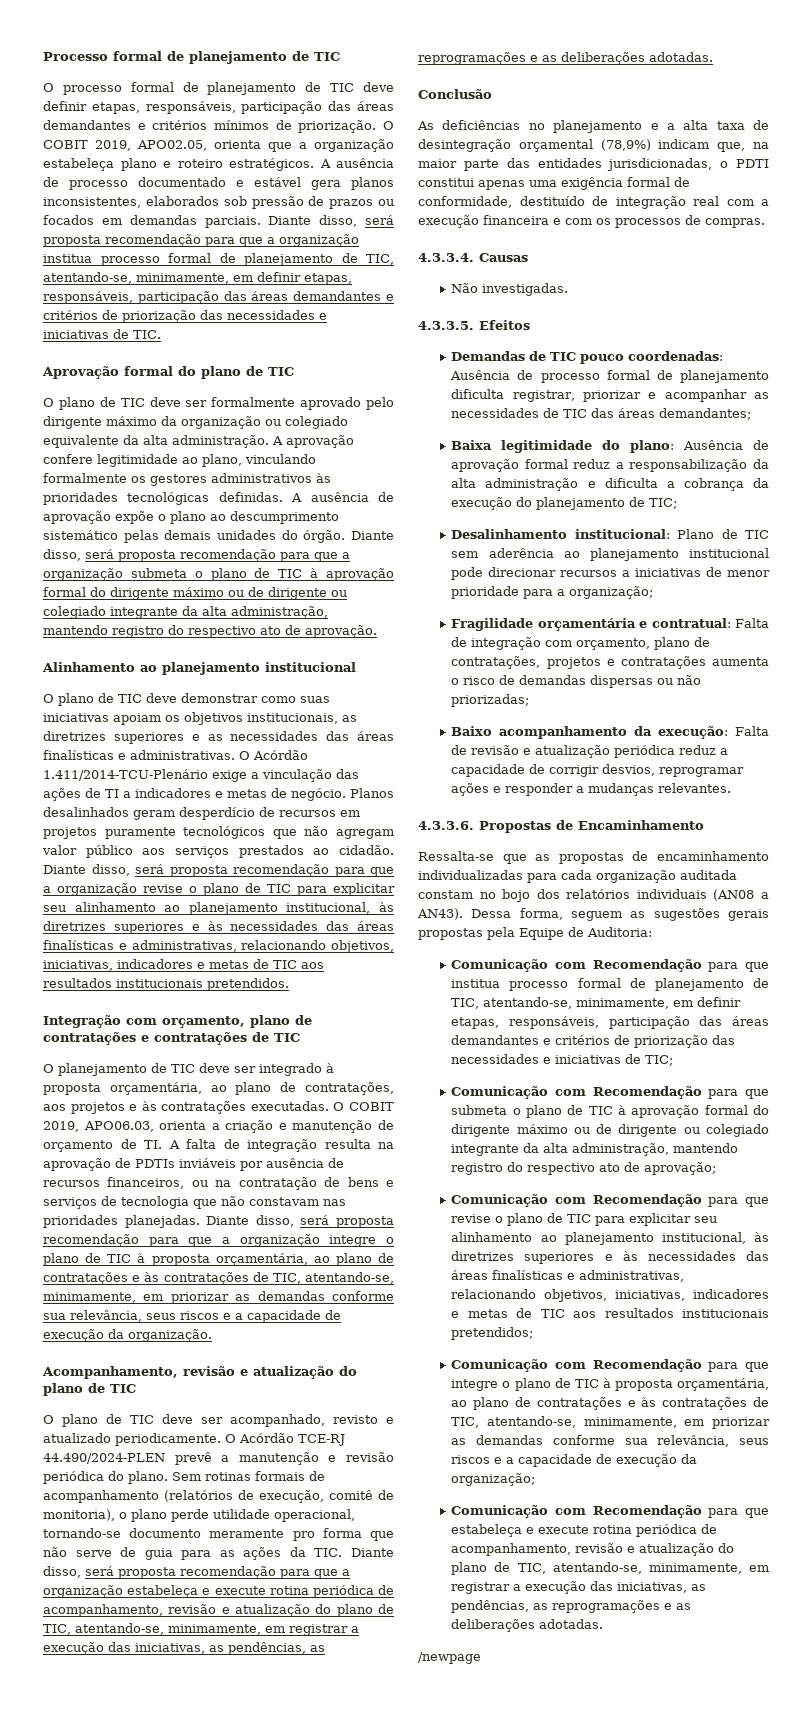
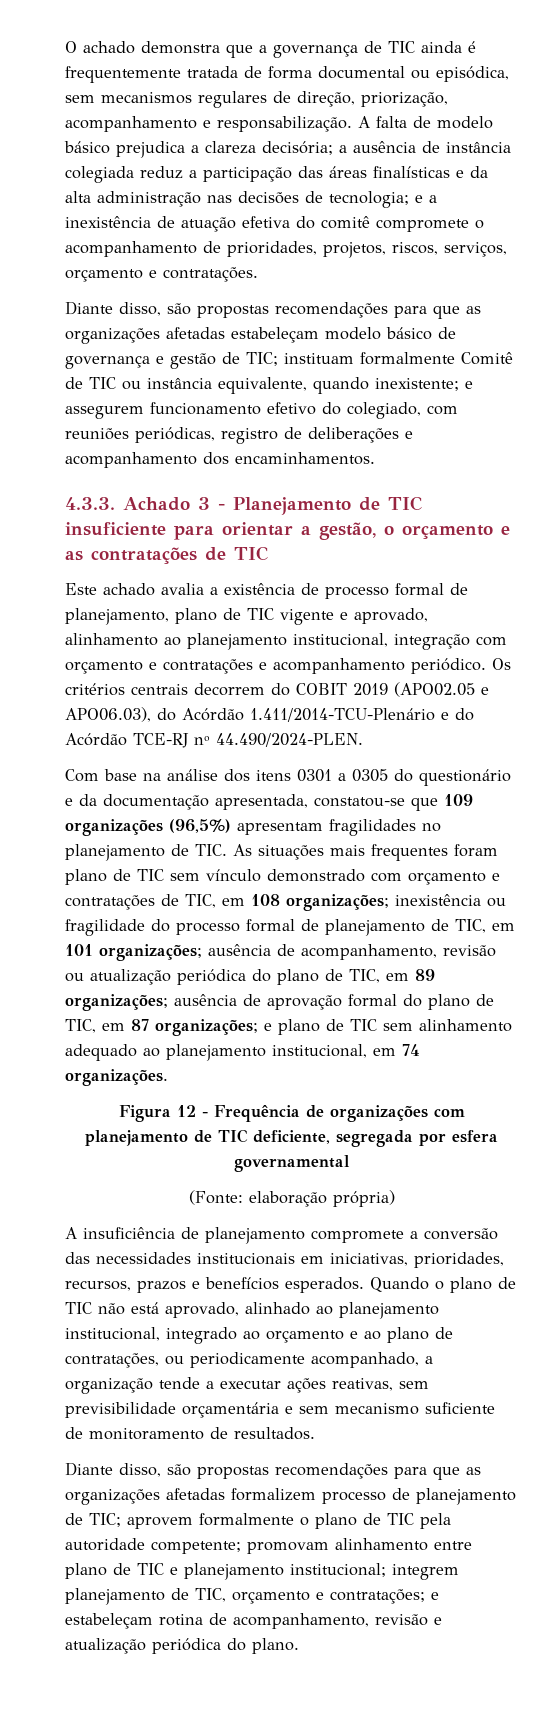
- Processo formal de planejamento de TIC
- O processo formal de planejamento de TIC deve definir etapas, responsáveis, participação das áreas demandantes e critérios mínimos de priorização. O COBIT 2019, APO02.05, orienta que a organização estabeleça plano e roteiro estratégicos. A ausência de processo documentado e estável gera planos inconsistentes, elaborados sob pressão de prazos ou focados em demandas parciais. Diante disso, será proposta recomendação para que a organização institua processo formal de planejamento de TIC, atentando-se, minimamente, em definir etapas, responsáveis, participação das áreas demandantes e critérios de priorização das necessidades e iniciativas de TIC.
- Aprovação formal do plano de TIC
- O plano de TIC deve ser formalmente aprovado pelo dirigente máximo da organização ou colegiado equivalente da alta administração. A aprovação confere legitimidade ao plano, vinculando formalmente os gestores administrativos às prioridades tecnológicas definidas. A ausência de aprovação expõe o plano ao descumprimento sistemático pelas demais unidades do órgão. Diante disso, será proposta recomendação para que a organização submeta o plano de TIC à aprovação formal do dirigente máximo ou de dirigente ou colegiado integrante da alta administração, mantendo registro do respectivo ato de aprovação.
- Alinhamento ao planejamento institucional
- O plano de TIC deve demonstrar como suas iniciativas apoiam os objetivos institucionais, as diretrizes superiores e as necessidades das áreas finalísticas e administrativas. O Acórdão 1.411/2014-TCU-Plenário exige a vinculação das ações de TI a indicadores e metas de negócio. Planos desalinhados geram desperdício de recursos em projetos puramente tecnológicos que não agregam valor público aos serviços prestados ao cidadão. Diante disso, será proposta recomendação para que a organização revise o plano de TIC para explicitar seu alinhamento ao planejamento institucional, às diretrizes superiores e às necessidades das áreas finalísticas e administrativas, relacionando objetivos, iniciativas, indicadores e metas de TIC aos resultados institucionais pretendidos.
- Integração com orçamento, plano de contratações e contratações de TIC
- O planejamento de TIC deve ser integrado à proposta orçamentária, ao plano de contratações, aos projetos e às contratações executadas. O COBIT 2019, APO06.03, orienta a criação e manutenção de orçamento de TI. A falta de integração resulta na aprovação de PDTIs inviáveis por ausência de recursos financeiros, ou na contratação de bens e serviços de tecnologia que não constavam nas prioridades planejadas. Diante disso, será proposta recomendação para que a organização integre o plano de TIC à proposta orçamentária, ao plano de contratações e às contratações de TIC, atentando-se, minimamente, em priorizar as demandas conforme sua relevância, seus riscos e a capacidade de execução da organização.
- Acompanhamento, revisão e atualização do plano de TIC
- O plano de TIC deve ser acompanhado, revisto e atualizado periodicamente. O Acórdão TCE-RJ 44.490/2024-PLEN prevê a manutenção e revisão periódica do plano. Sem rotinas formais de acompanhamento (relatórios de execução, comitê de monitoria), o plano perde utilidade operacional, tornando-se documento meramente pro forma que não serve de guia para as ações da TIC. Diante disso, será proposta recomendação para que a organização estabeleça e execute rotina periódica de acompanhamento, revisão e atualização do plano de TIC, atentando-se, minimamente, em registrar a execução das iniciativas, as pendências, as reprogramações e as deliberações adotadas.
- Conclusão
- As deficiências no planejamento e a alta taxa de desintegração orçamental (78,9%) indicam que, na maior parte das entidades jurisdicionadas, o PDTI constitui apenas uma exigência formal de conformidade, destituído de integração real com a execução financeira e com os processos de compras.
- 4.3.3.4. Causas
- Não investigadas.
- 4.3.3.5. Efeitos
- Demandas de TIC pouco coordenadas: Ausência de processo formal de planejamento dificulta registrar, priorizar e acompanhar as necessidades de TIC das áreas demandantes;
- Baixa legitimidade do plano: Ausência de aprovação formal reduz a responsabilização da alta administração e dificulta a cobrança da execução do planejamento de TIC;
- Desalinhamento institucional: Plano de TIC sem aderência ao planejamento institucional pode direcionar recursos a iniciativas de menor prioridade para a organização;
- Fragilidade orçamentária e contratual: Falta de integração com orçamento, plano de contratações, projetos e contratações aumenta o risco de demandas dispersas ou não priorizadas;
- Baixo acompanhamento da execução: Falta de revisão e atualização periódica reduz a capacidade de corrigir desvios, reprogramar ações e responder a mudanças relevantes.
- 4.3.3.6. Propostas de Encaminhamento
- Ressalta-se que as propostas de encaminhamento individualizadas para cada organização auditada constam no bojo dos relatórios individuais (AN08 a AN43). Dessa forma, seguem as sugestões gerais propostas pela Equipe de Auditoria:
- Comunicação com Recomendação para que institua processo formal de planejamento de TIC, atentando-se, minimamente, em definir etapas, responsáveis, participação das áreas demandantes e critérios de priorização das necessidades e iniciativas de TIC;
- Comunicação com Recomendação para que submeta o plano de TIC à aprovação formal do dirigente máximo ou de dirigente ou colegiado integrante da alta administração, mantendo registro do respectivo ato de aprovação;
- Comunicação com Recomendação para que revise o plano de TIC para explicitar seu alinhamento ao planejamento institucional, às diretrizes superiores e às necessidades das áreas finalísticas e administrativas, relacionando objetivos, iniciativas, indicadores e metas de TIC aos resultados institucionais pretendidos;
- Comunicação com Recomendação para que integre o plano de TIC à proposta orçamentária, ao plano de contratações e às contratações de TIC, atentando-se, minimamente, em priorizar as demandas conforme sua relevância, seus riscos e a capacidade de execução da organização;
- Comunicação com Recomendação para que estabeleça e execute rotina periódica de acompanhamento, revisão e atualização do plano de TIC, atentando-se, minimamente, em registrar a execução das iniciativas, as pendências, as reprogramações e as deliberações adotadas.
- /newpage
+ O achado demonstra que a governança de TIC ainda é frequentemente tratada de forma documental ou episódica, sem mecanismos regulares de direção, priorização, acompanhamento e responsabilização. A falta de modelo básico prejudica a clareza decisória; a ausência de instância colegiada reduz a participação das áreas finalísticas e da alta administração nas decisões de tecnologia; e a inexistência de atuação efetiva do comitê compromete o acompanhamento de prioridades, projetos, riscos, serviços, orçamento e contratações.
+ Diante disso, são propostas recomendações para que as organizações afetadas estabeleçam modelo básico de governança e gestão de TIC; instituam formalmente Comitê de TIC ou instância equivalente, quando inexistente; e assegurem funcionamento efetivo do colegiado, com reuniões periódicas, registro de deliberações e acompanhamento dos encaminhamentos.
+ 4.3.3. Achado 3 - Planejamento de TIC insuficiente para orientar a gestão, o orçamento e as contratações de TIC
+ Este achado avalia a existência de processo formal de planejamento, plano de TIC vigente e aprovado, alinhamento ao planejamento institucional, integração com orçamento e contratações e acompanhamento periódico. Os critérios centrais decorrem do COBIT 2019 (APO02.05 e APO06.03), do Acórdão 1.411/2014-TCU-Plenário e do Acórdão TCE-RJ nº 44.490/2024-PLEN.
+ Com base na análise dos itens 0301 a 0305 do questionário e da documentação apresentada, constatou-se que 109 organizações (96,5%) apresentam fragilidades no planejamento de TIC. As situações mais frequentes foram plano de TIC sem vínculo demonstrado com orçamento e contratações de TIC, em 108 organizações; inexistência ou fragilidade do processo formal de planejamento de TIC, em 101 organizações; ausência de acompanhamento, revisão ou atualização periódica do plano de TIC, em 89 organizações; ausência de aprovação formal do plano de TIC, em 87 organizações; e plano de TIC sem alinhamento adequado ao planejamento institucional, em 74 organizações.
+ Figura 12 - Frequência de organizações com planejamento de TIC deficiente, segregada por esfera governamental
+ (Fonte: elaboração própria)
+ A insuficiência de planejamento compromete a conversão das necessidades institucionais em iniciativas, prioridades, recursos, prazos e benefícios esperados. Quando o plano de TIC não está aprovado, alinhado ao planejamento institucional, integrado ao orçamento e ao plano de contratações, ou periodicamente acompanhado, a organização tende a executar ações reativas, sem previsibilidade orçamentária e sem mecanismo suficiente de monitoramento de resultados.
+ Diante disso, são propostas recomendações para que as organizações afetadas formalizem processo de planejamento de TIC; aprovem formalmente o plano de TIC pela autoridade competente; promovam alinhamento entre plano de TIC e planejamento institucional; integrem planejamento de TIC, orçamento e contratações; e estabeleçam rotina de acompanhamento, revisão e atualização periódica do plano.

